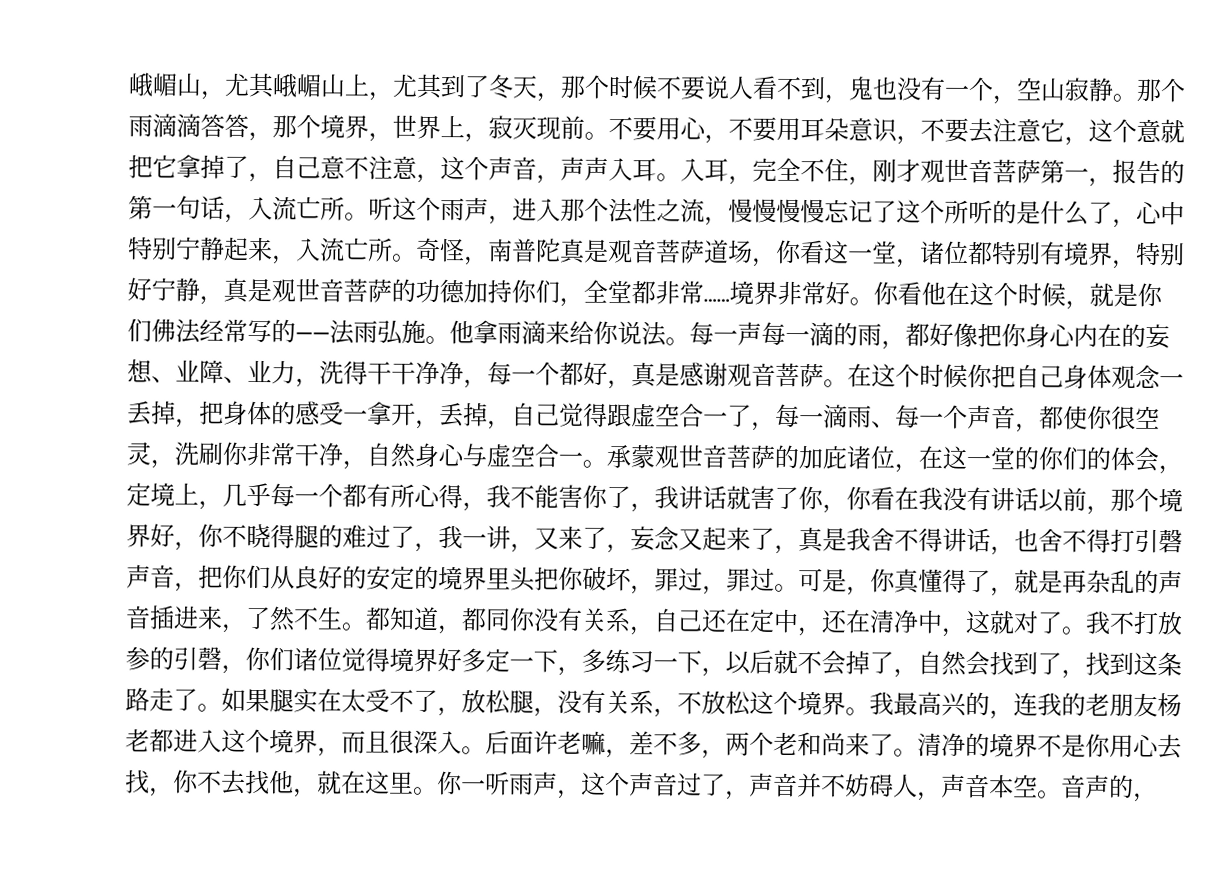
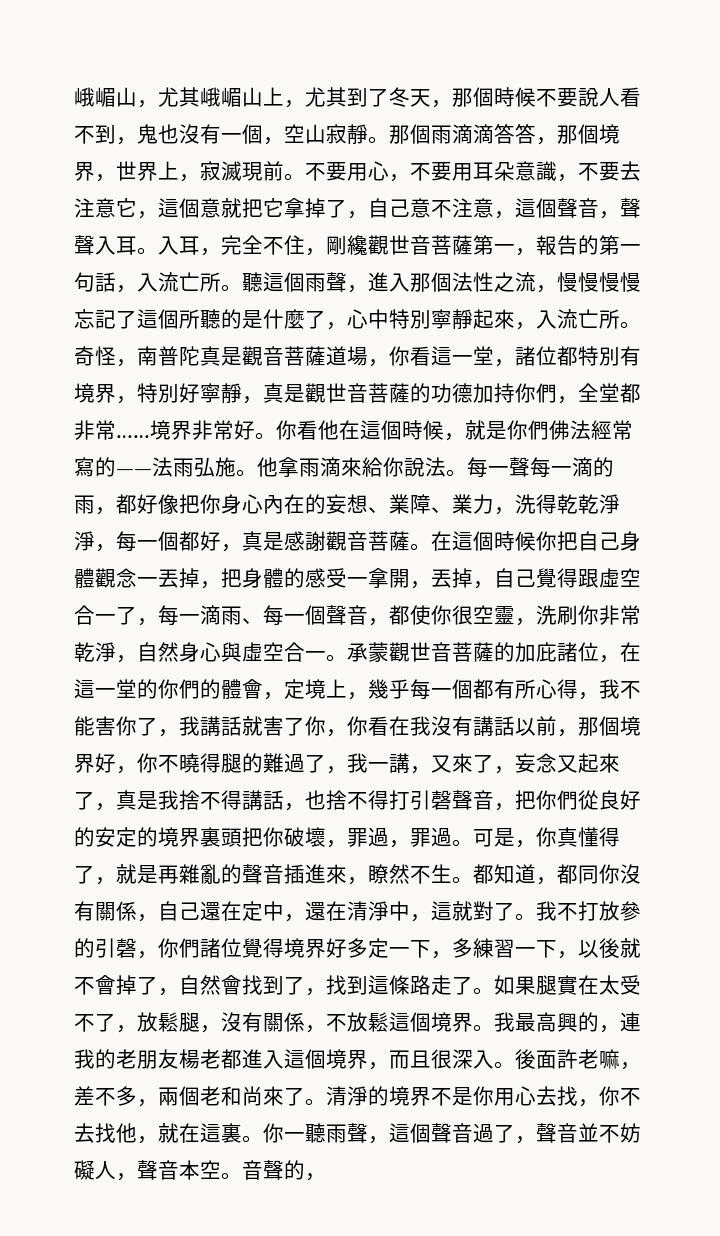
- 峨嵋山，尤其峨嵋山上，尤其到了冬天，那个时候不要说人看不到，鬼也没有一个，空山寂静。那个雨滴滴答答，那个境界，世界上，寂灭现前。
+ 峨嵋山，尤其峨嵋山上，尤其到了冬天，那個時候不要說人看不到，鬼也沒有一個，空山寂靜。那個雨滴滴答答，那個境界，世界上，寂滅現前。
- 不要用心，不要用耳朵意识，不要去注意它，这个意就把它拿掉了，自己意不注意，这个声音，声声入耳。
+ 不要用心，不要用耳朵意識，不要去注意它，這個意就把它拿掉了，自己意不注意，這個聲音，聲聲入耳。
- 入耳，完全不住，刚才观世音菩萨第一，报告的第一句话，入流亡所。听这个雨声，进入那个法性之流，慢慢慢慢忘记了这个所听的是什么了，心中特别宁静起来，入流亡所。
+ 入耳，完全不住，剛纔觀世音菩薩第一，報告的第一句話，入流亡所。聽這個雨聲，進入那個法性之流，慢慢慢慢忘記了這個所聽的是什麼了，心中特別寧靜起來，入流亡所。
- 奇怪，南普陀真是观音菩萨道场，你看这一堂，诸位都特别有境界，特别好宁静，真是观世音菩萨的功德加持你们，全堂都非常……
+ 奇怪，南普陀真是觀音菩薩道場，你看這一堂，諸位都特別有境界，特別好寧靜，真是觀世音菩薩的功德加持你們，全堂都非常……
- 你看他在这个时候，就是你们佛法经常写的——法雨弘施。
+ 你看他在這個時候，就是你們佛法經常寫的——法雨弘施。
- 他拿雨滴来给你说法。
+ 他拿雨滴來給你說法。
- 每一声每一滴的雨，都好像把你身心内在的妄想、业障、业力，洗得干干净净，每一个都好，真是感谢观音菩萨。在这个时候你把自己身体观念一丢掉，把身体的感受一拿开，丢掉，自己觉得跟虚空合一了，每一滴雨、每一个声音，都使你很空灵，洗刷你非常干净，自然身心与虚空合一。
+ 每一聲每一滴的雨，都好像把你身心內在的妄想、業障、業力，洗得乾乾淨淨，每一個都好，真是感謝觀音菩薩。在這個時候你把自己身體觀念一丟掉，把身體的感受一拿開，丟掉，自己覺得跟虛空合一了，每一滴雨、每一個聲音，都使你很空靈，洗刷你非常乾淨，自然身心與虛空合一。
- 承蒙观世音菩萨的加庇诸位，在这一堂的你们的体会，定境上，几乎每一个都有所心得，我不能害你了，我讲话就害了你，你看在我没有讲话以前，那个境界好，你不晓得腿的难过了，我一讲，又来了，妄念又起来了，真是我舍不得讲话，也舍不得打引磬声音，把你们从良好的安定的境界里头把你破坏，罪过，罪过。
+ 承蒙觀世音菩薩的加庇諸位，在這一堂的你們的體會，定境上，幾乎每一個都有所心得，我不能害你了，我講話就害了你，你看在我沒有講話以前，那個境界好，你不曉得腿的難過了，我一講，又來了，妄念又起來了，真是我捨不得講話，也捨不得打引磬聲音，把你們從良好的安定的境界裏頭把你破壞，罪過，罪過。
- 可是，你真懂得了，就是再杂乱的声音插进来，了然不生。
+ 可是，你真懂得了，就是再雜亂的聲音插進來，瞭然不生。
- 都知道，都同你没有关系，自己还在定中，还在清净中，这就对了。
+ 都知道，都同你沒有關係，自己還在定中，還在清淨中，這就對了。
- 我不打放参的引磬，你们诸位觉得境界好多定一下，多练习一下，以后就不会掉了，自然会找到了，找到这条路走了。
+ 我不打放參的引磬，你們諸位覺得境界好多定一下，多練習一下，以後就不會掉了，自然會找到了，找到這條路走了。
- 如果腿实在太受不了，放松腿，没有关系，不放松这个境界。
+ 如果腿實在太受不了，放鬆腿，沒有關係，不放鬆這個境界。
- 我最高兴的，连我的老朋友杨老都进入这个境界，而且很深入。
+ 我最高興的，連我的老朋友楊老都進入這個境界，而且很深入。
- 后面许老嘛，差不多，两个老和尚来了。清净的境界不是你用心去找，你不去找他，就在这里。你一听雨声，这个声音过了，声音并不妨碍人，声音本空。
+ 後面許老嘛，差不多，兩個老和尚來了。清淨的境界不是你用心去找，你不去找他，就在這裏。你一聽雨聲，這個聲音過了，聲音並不妨礙人，聲音本空。
- 音声的，
+ 音聲的，

